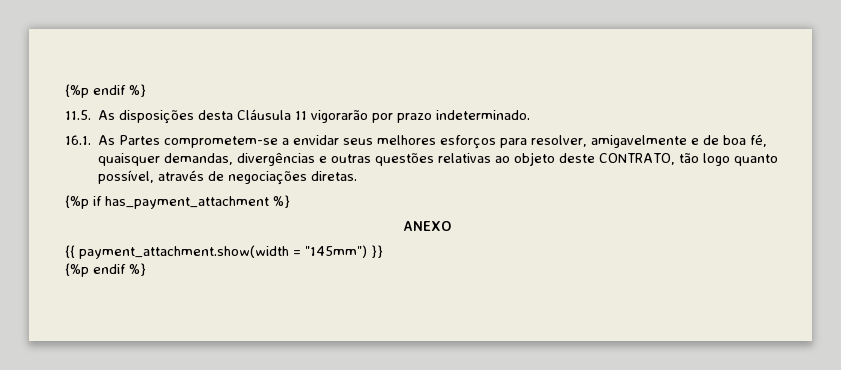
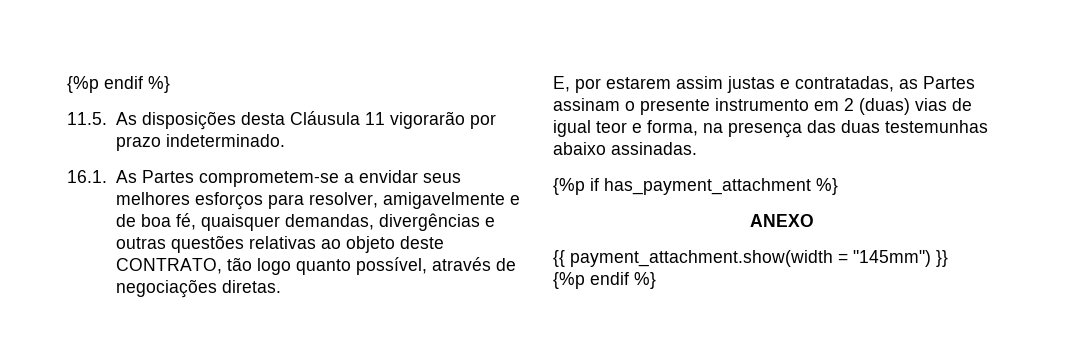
+ E, por estarem assim justas e contratadas, as Partes assinam o presente instrumento em 2 (duas) vias de igual teor e forma, na presença das duas testemunhas abaixo assinadas.

